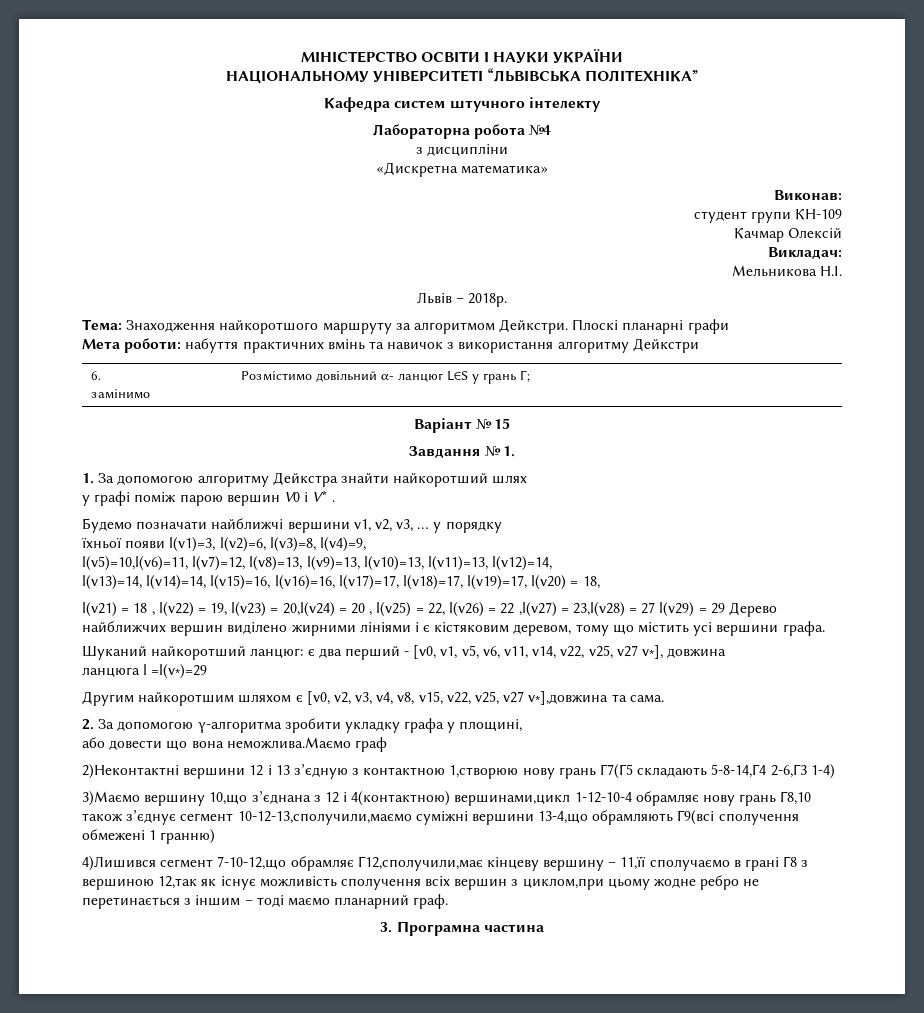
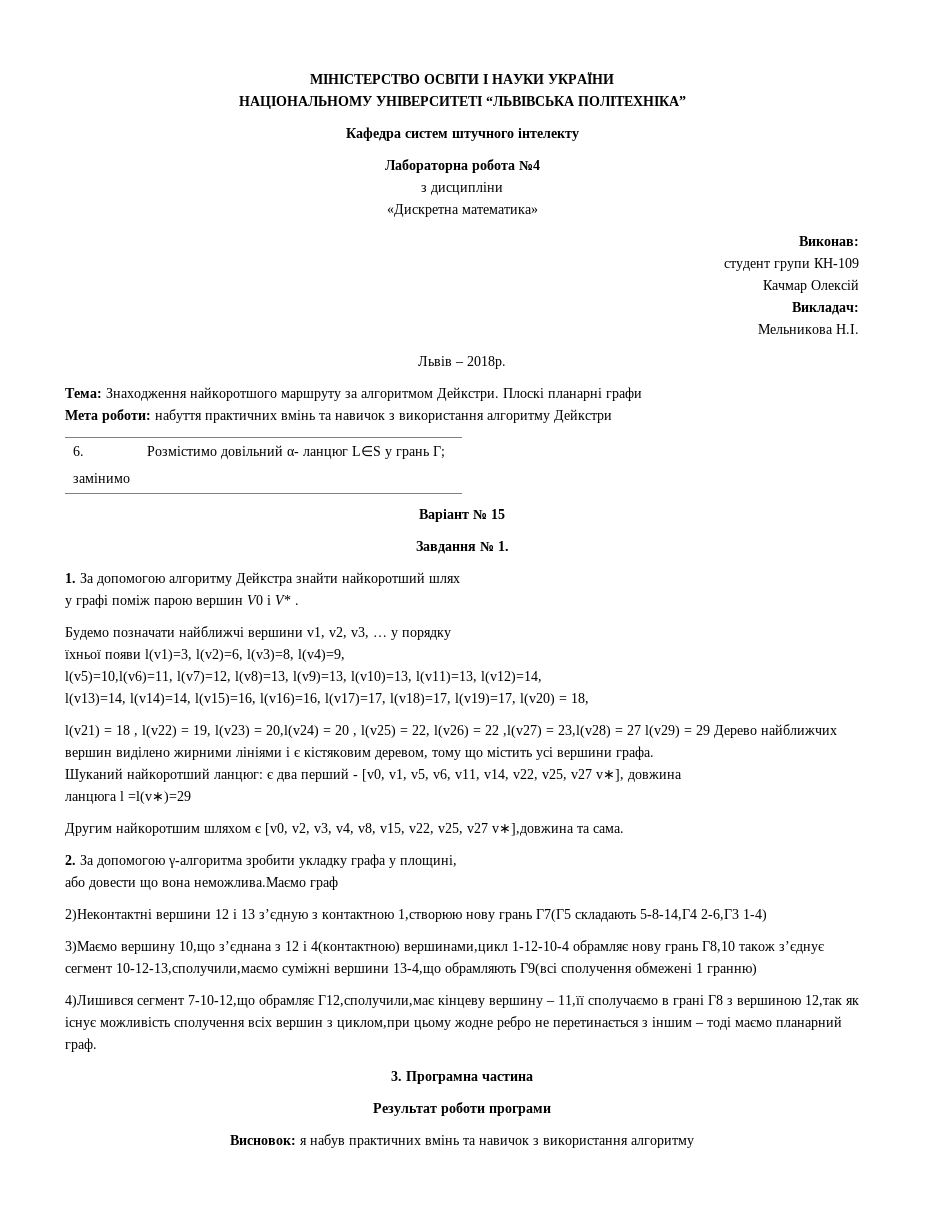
+ Результат роботи програми
+ Висновок: я набув практичних вмінь та навичок з використання алгоритму

